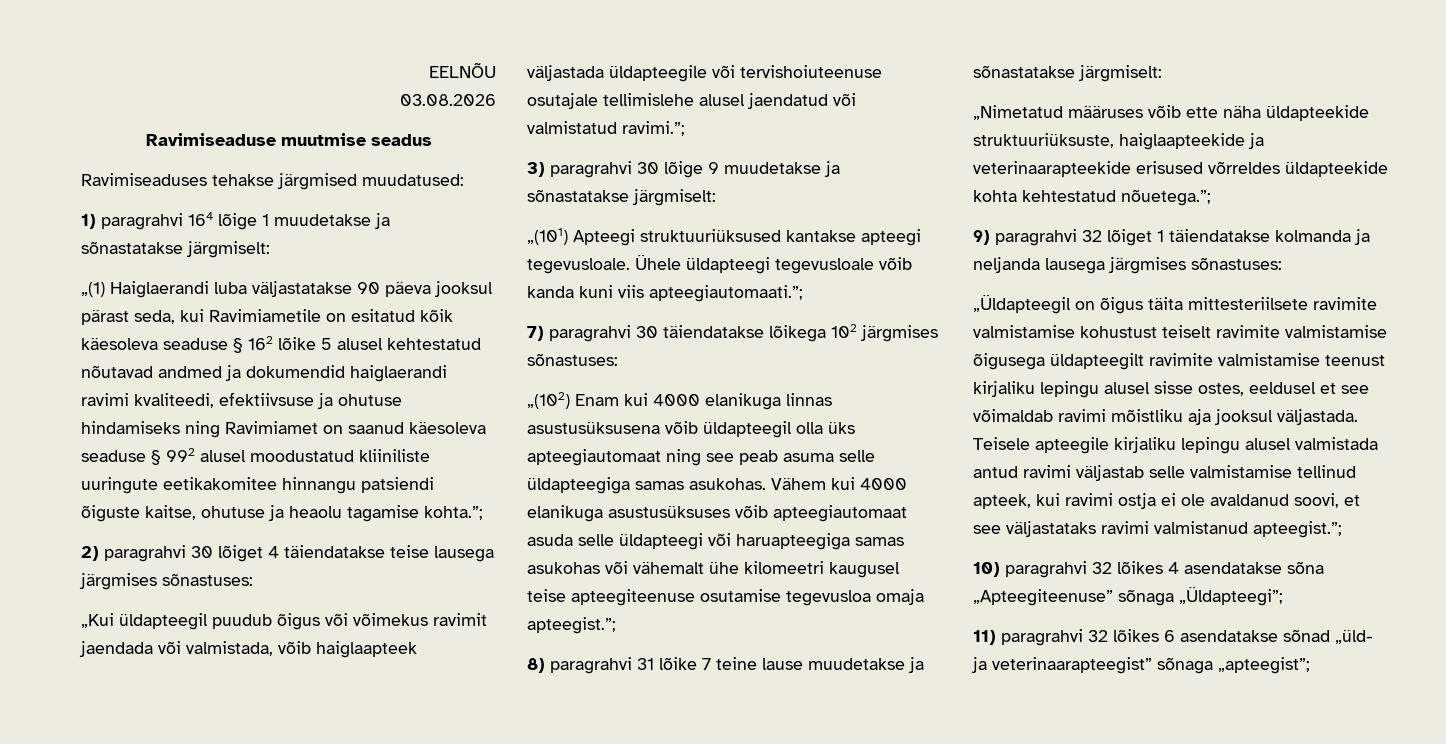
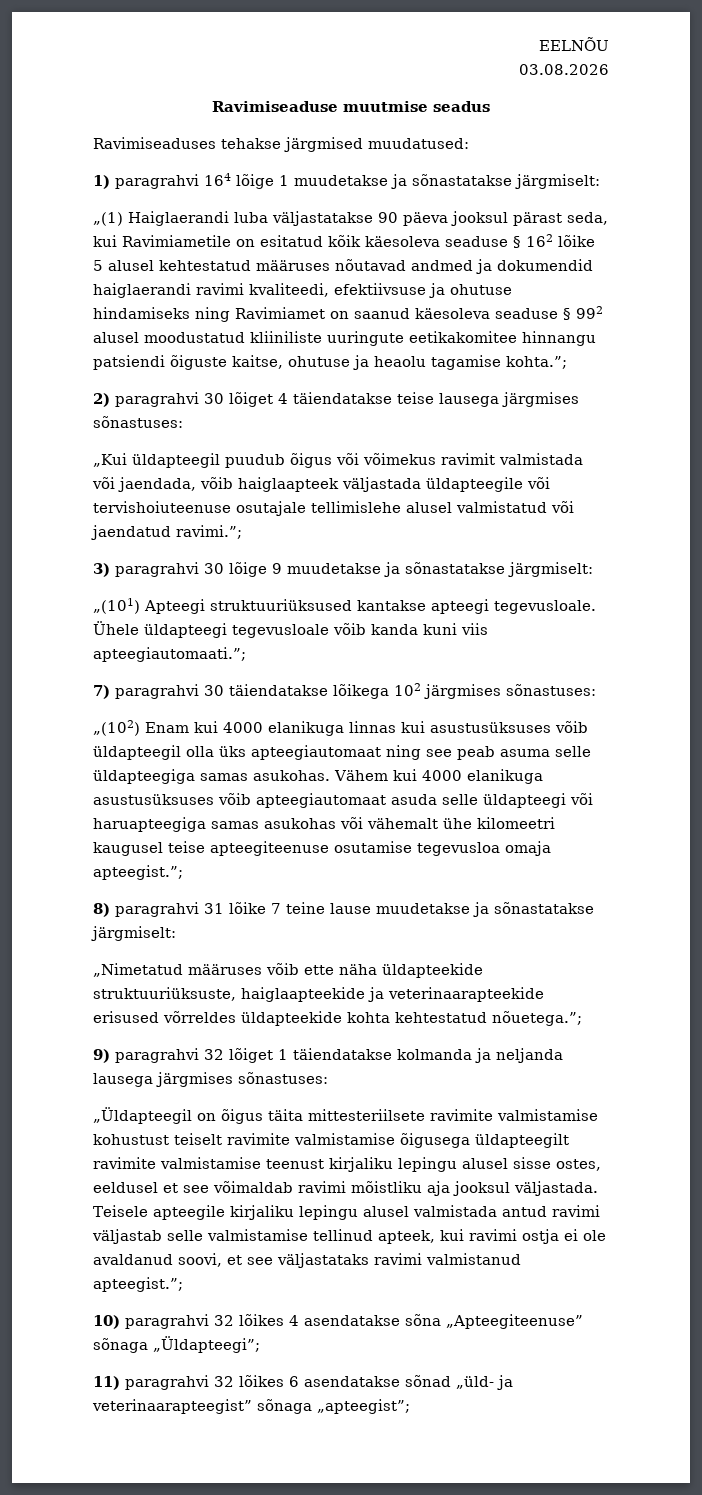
- „(1) Haiglaerandi luba väljastatakse 90 päeva jooksul pärast seda, kui Ravimiametile on esitatud kõik käesoleva seaduse § 162 lõike 5 alusel kehtestatud nõutavad andmed ja dokumendid haiglaerandi ravimi kvaliteedi, efektiivsuse ja ohutuse hindamiseks ning Ravimiamet on saanud käesoleva seaduse § 992 alusel moodustatud kliiniliste uuringute eetikakomitee hinnangu patsiendi õiguste kaitse, ohutuse ja heaolu tagamise kohta.”;
+ „(1) Haiglaerandi luba väljastatakse 90 päeva jooksul pärast seda, kui Ravimiametile on esitatud kõik käesoleva seaduse § 162 lõike 5 alusel kehtestatud määruses nõutavad andmed ja dokumendid haiglaerandi ravimi kvaliteedi, efektiivsuse ja ohutuse hindamiseks ning Ravimiamet on saanud käesoleva seaduse § 992 alusel moodustatud kliiniliste uuringute eetikakomitee hinnangu patsiendi õiguste kaitse, ohutuse ja heaolu tagamise kohta.”;
- „Kui üldapteegil puudub õigus või võimekus ravimit jaendada või valmistada, võib haiglaapteek väljastada üldapteegile või tervishoiuteenuse osutajale tellimislehe alusel jaendatud või valmistatud ravimi.”;
+ „Kui üldapteegil puudub õigus või võimekus ravimit valmistada või jaendada, võib haiglaapteek väljastada üldapteegile või tervishoiuteenuse osutajale tellimislehe alusel valmistatud või jaendatud ravimi.”;
- „(102) Enam kui 4000 elanikuga linnas asustusüksusena võib üldapteegil olla üks apteegiautomaat ning see peab asuma selle üldapteegiga samas asukohas.
+ „(102) Enam kui 4000 elanikuga linnas kui asustusüksuses võib üldapteegil olla üks apteegiautomaat ning see peab asuma selle üldapteegiga samas asukohas.

